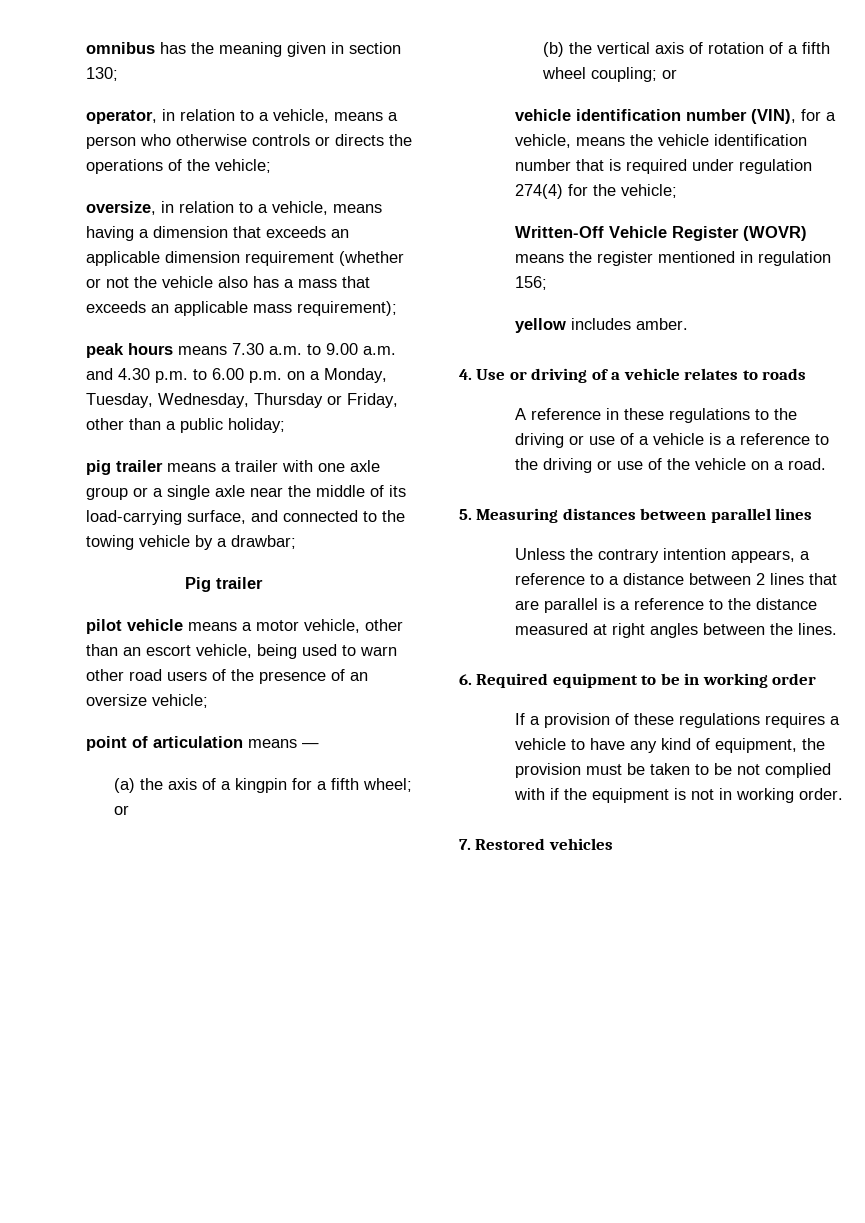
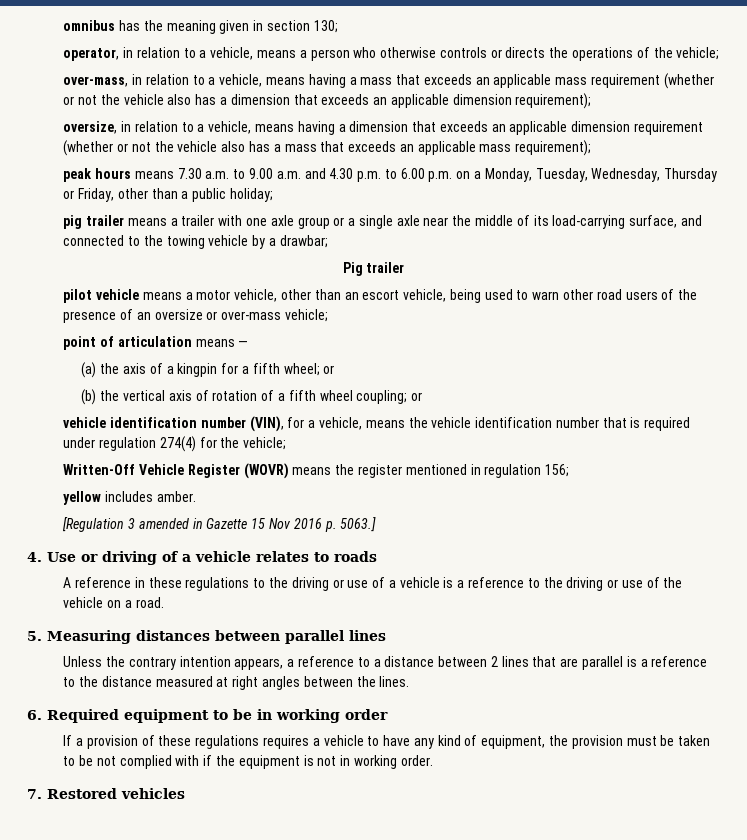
+ over-mass, in relation to a vehicle, means having a mass that exceeds an applicable mass requirement (whether or not the vehicle also has a dimension that exceeds an applicable dimension requirement);
- pilot vehicle means a motor vehicle, other than an escort vehicle, being used to warn other road users of the presence of an oversize vehicle;
+ pilot vehicle means a motor vehicle, other than an escort vehicle, being used to warn other road users of the presence of an oversize or over-mass vehicle;
+ [Regulation 3 amended in Gazette 15 Nov 2016 p. 5063.]

